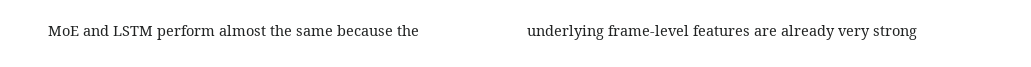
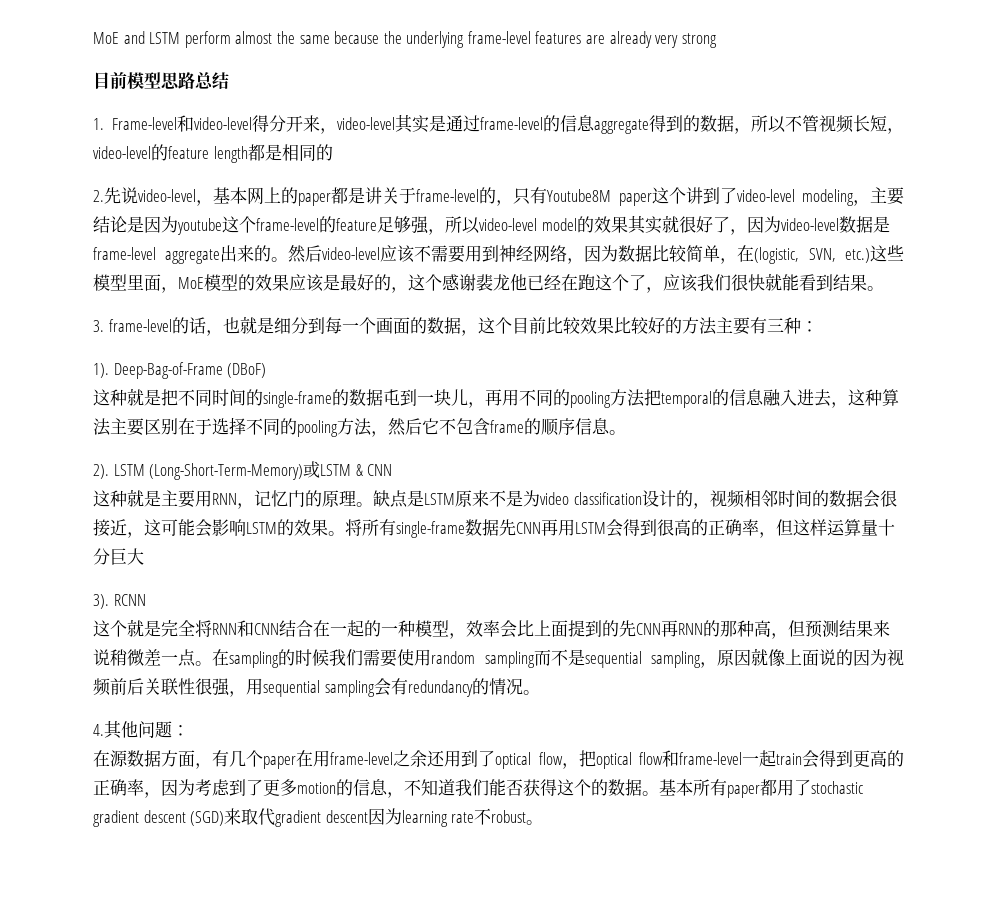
+ 目前模型思路总结
+ 1. Frame-level和video-level得分开来，video-level其实是通过frame-level的信息aggregate得到的数据，所以不管视频长短，video-level的feature length都是相同的
+ 2.先说video-level，基本网上的paper都是讲关于frame-level的，只有Youtube8M paper这个讲到了video-level modeling，主要结论是因为youtube这个frame-level的feature足够强，所以video-level model的效果其实就很好了，因为video-level数据是frame-level aggregate出来的。然后video-level应该不需要用到神经网络，因为数据比较简单，在(logistic, SVN, etc.)这些模型里面，MoE模型的效果应该是最好的，这个感谢裴龙他已经在跑这个了，应该我们很快就能看到结果。
+ 3. frame-level的话，也就是细分到每一个画面的数据，这个目前比较效果比较好的方法主要有三种：
+ 1). Deep-Bag-of-Frame (DBoF)
+ 这种就是把不同时间的single-frame的数据屯到一块儿，再用不同的pooling方法把temporal的信息融入进去，这种算法主要区别在于选择不同的pooling方法，然后它不包含frame的顺序信息。
+ 2). LSTM (Long-Short-Term-Memory)或LSTM & CNN
+ 这种就是主要用RNN，记忆门的原理。缺点是LSTM原来不是为video classification设计的，视频相邻时间的数据会很接近，这可能会影响LSTM的效果。将所有single-frame数据先CNN再用LSTM会得到很高的正确率，但这样运算量十分巨大
+ 3). RCNN
+ 这个就是完全将RNN和CNN结合在一起的一种模型，效率会比上面提到的先CNN再RNN的那种高，但预测结果来说稍微差一点。在sampling的时候我们需要使用random sampling而不是sequential sampling，原因就像上面说的因为视频前后关联性很强，用sequential sampling会有redundancy的情况。
+ 4.其他问题：
+ 在源数据方面，有几个paper在用frame-level之余还用到了optical flow，把optical flow和frame-level一起train会得到更高的正确率，因为考虑到了更多motion的信息，不知道我们能否获得这个的数据。基本所有paper都用了stochastic gradient descent (SGD)来取代gradient descent因为learning rate不robust。

